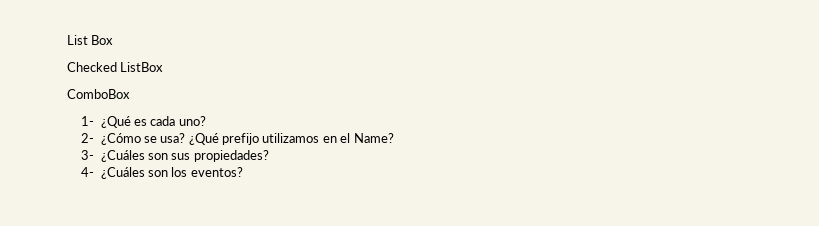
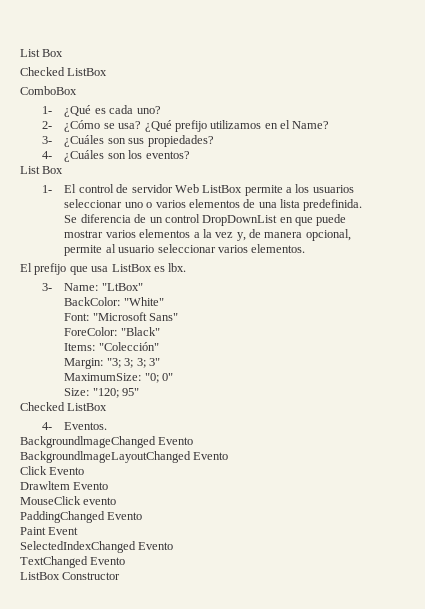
  4- ¿Cuáles son los eventos?
+ List Box
+ 1- El control de servidor Web ListBox permite a los usuarios seleccionar uno o varios elementos de una lista predefinida. Se diferencia de un control DropDownList en que puede mostrar varios elementos a la vez y, de manera opcional, permite al usuario seleccionar varios elementos.
+ El prefijo que usa ListBox es lbx.
+ 3- Name: "LtBox"
+ BackColor: "White"
+ Font: "Microsoft Sans"
+ ForeColor: "Black"
+ Items: "Colección"
+ Margin: "3; 3; 3; 3"
+ MaximumSize: "0; 0"
+ Size: "120; 95"
+ Checked ListBox
+ 4- Eventos.
+ BackgroundlmageChanged Evento
+ BackgroundlmageLayoutChanged Evento
+ Click Evento
+ Drawltem Evento
+ MouseClick evento
+ PaddingChanged Evento
+ Paint Event
+ SelectedIndexChanged Evento
+ TextChanged Evento
+ ListBox Constructor

